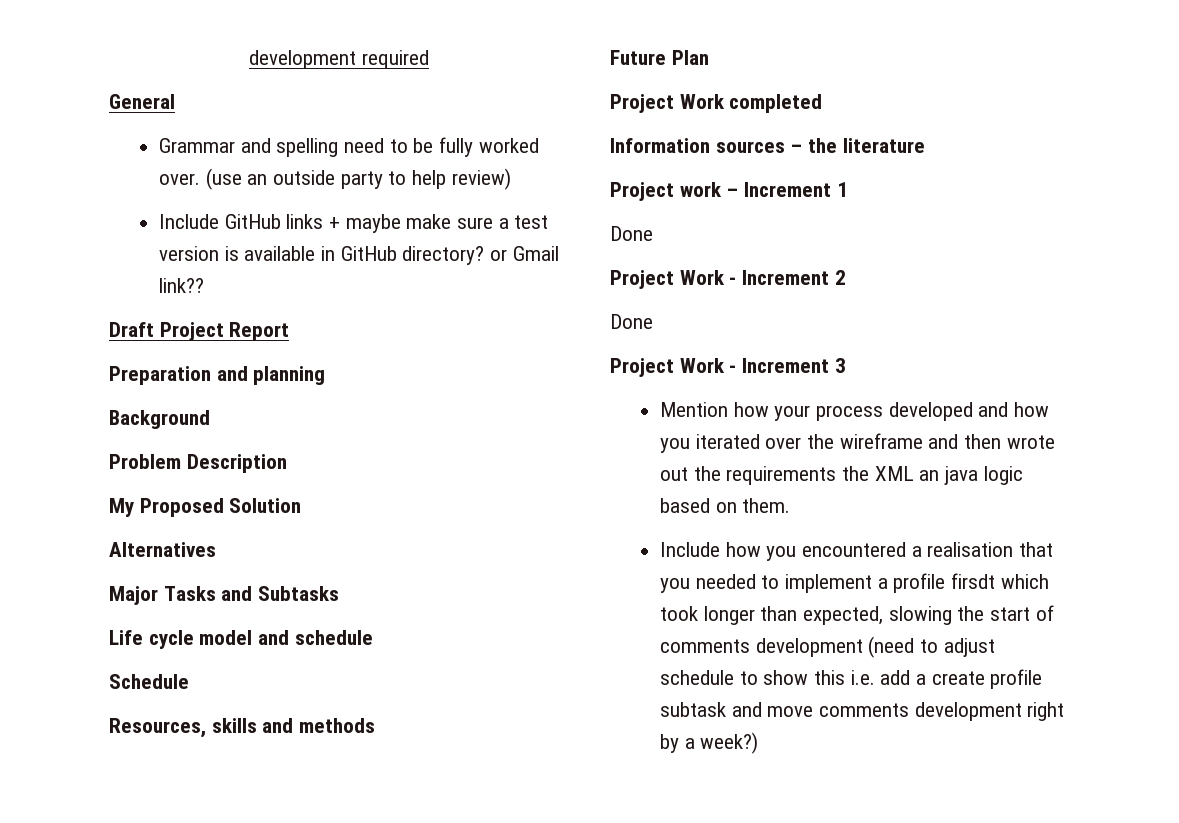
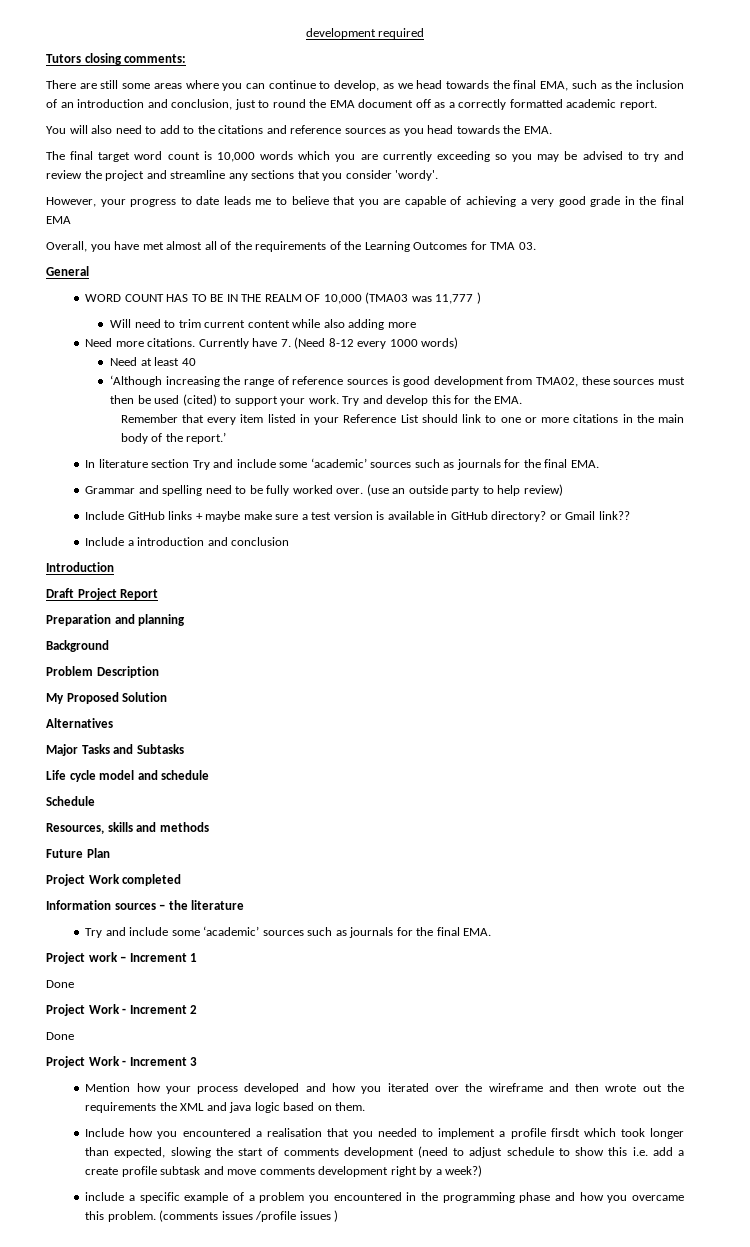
+ Tutors closing comments:
+ There are still some areas where you can continue to develop, as we head towards the final EMA, such as the inclusion of an introduction and conclusion, just to round the EMA document off as a correctly formatted academic report.
+ You will also need to add to the citations and reference sources as you head towards the EMA.
+ The final target word count is 10,000 words which you are currently exceeding so you may be advised to try and review the project and streamline any sections that you consider 'wordy'.
+ However, your progress to date leads me to believe that you are capable of achieving a very good grade in the final EMA
+ Overall, you have met almost all of the requirements of the Learning Outcomes for TMA 03.
  General
+ WORD COUNT HAS TO BE IN THE REALM OF 10,000 (TMA03 was 11,777 )
+ Will need to trim current content while also adding more
+ Need more citations. Currently have 7. (Need 8-12 every 1000 words)
+ Need at least 40
+ ‘Although increasing the range of reference sources is good development from TMA02, these sources must then be used (cited) to support your work. Try and develop this for the EMA.
+ Remember that every item listed in your Reference List should link to one or more citations in the main body of the report.’
+ In literature section Try and include some ‘academic’ sources such as journals for the final EMA.
+ Include a introduction and conclusion
+ Introduction
  Information sources – the literature
+ Try and include some ‘academic’ sources such as journals for the final EMA.
- Mention how your process developed and how you iterated over the wireframe and then wrote out the requirements the XML an java logic based on them.
+ Mention how your process developed and how you iterated over the wireframe and then wrote out the requirements the XML and java logic based on them.
+ include a specific example of a problem you encountered in the programming phase and how you overcame this problem. (comments issues /profile issues )

